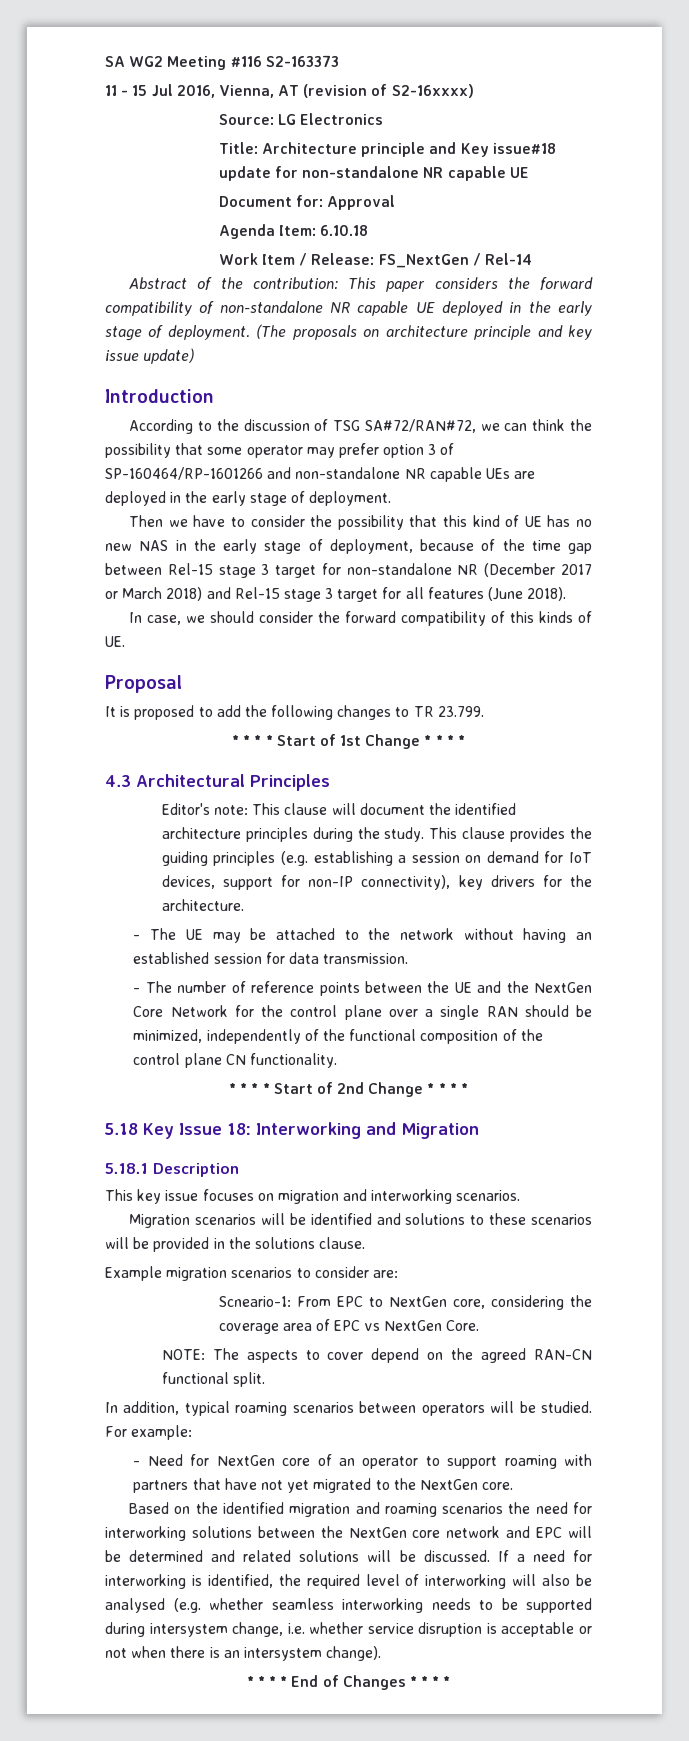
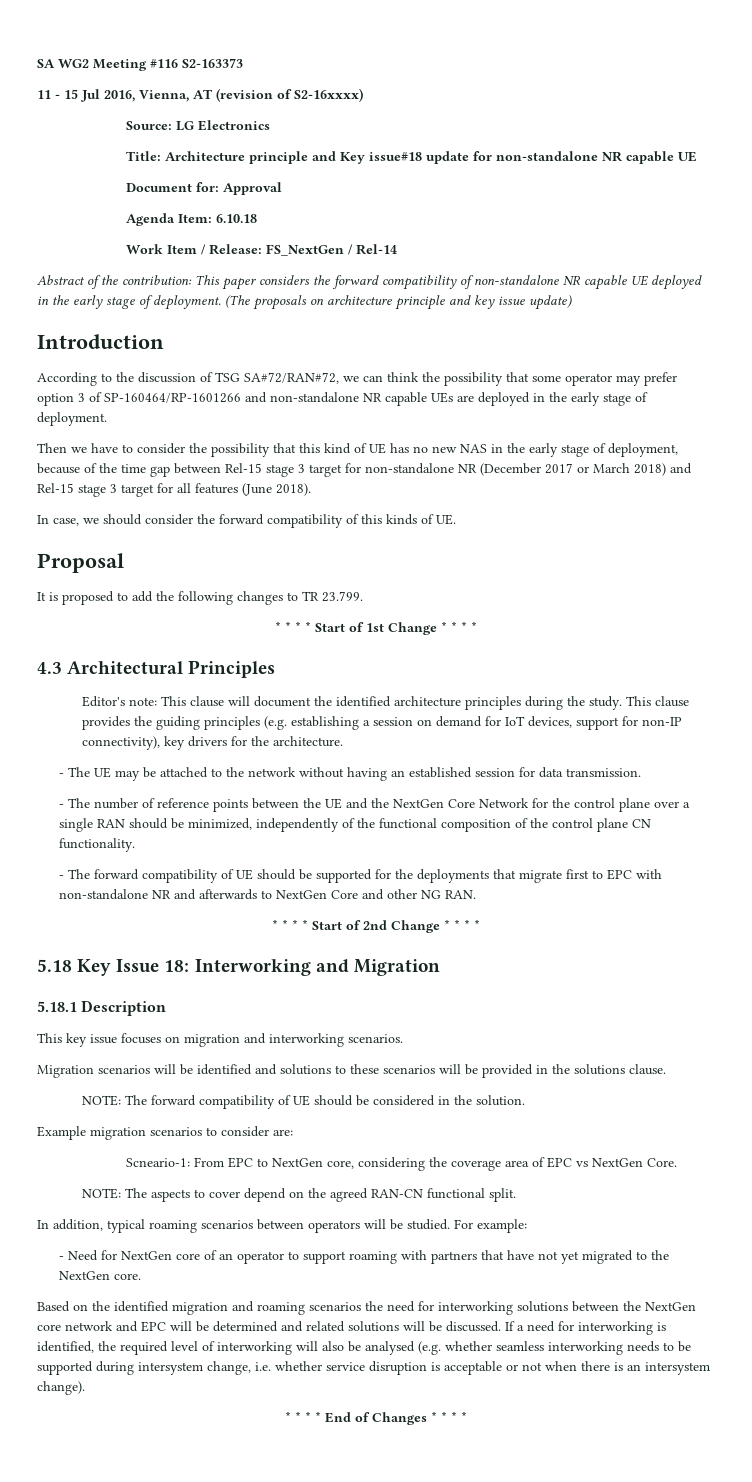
+ - The forward compatibility of UE should be supported for the deployments that migrate first to EPC with non-standalone NR and afterwards to NextGen Core and other NG RAN.
+ NOTE: The forward compatibility of UE should be considered in the solution.

